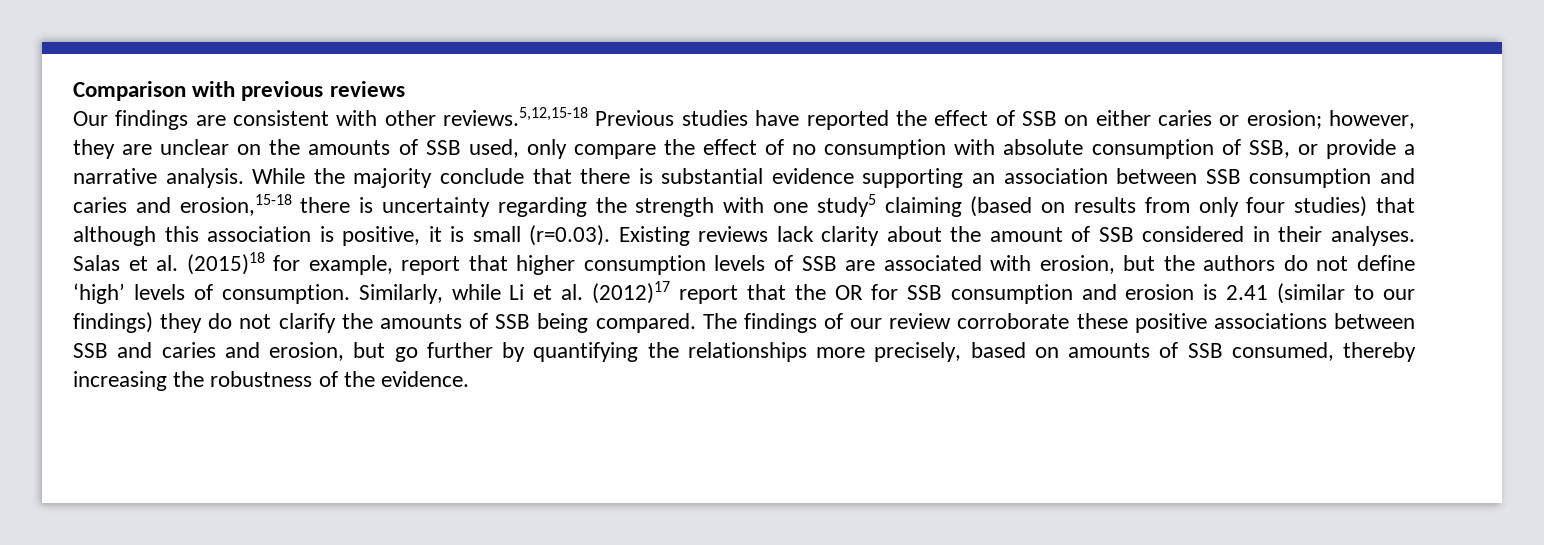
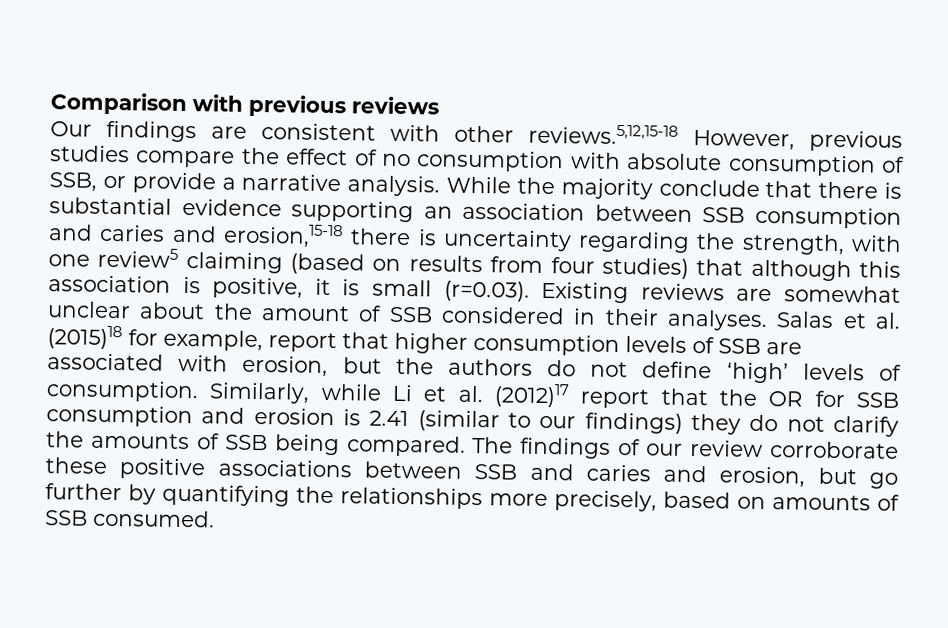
- Our findings are consistent with other reviews.5,12,15-18 Previous studies have reported the effect of SSB on either caries or erosion; however, they are unclear on the amounts of SSB used, only compare the effect of no consumption with absolute consumption of SSB, or provide a narrative analysis.
+ Our findings are consistent with other reviews.5,12,15-18 However, previous studies compare the effect of no consumption with absolute consumption of SSB, or provide a narrative analysis.
- While the majority conclude that there is substantial evidence supporting an association between SSB consumption and caries and erosion,15-18 there is uncertainty regarding the strength with one study5 claiming (based on results from only four studies) that although this association is positive, it is small (r=0.03). Existing reviews lack clarity about the amount of SSB considered in their analyses.
+ While the majority conclude that there is substantial evidence supporting an association between SSB consumption and caries and erosion,15-18 there is uncertainty regarding the strength, with one review5 claiming (based on results from four studies) that although this association is positive, it is small (r=0.03). Existing reviews are somewhat unclear about the amount of SSB considered in their analyses.
- The findings of our review corroborate these positive associations between SSB and caries and erosion, but go further by quantifying the relationships more precisely, based on amounts of SSB consumed, thereby increasing the robustness of the evidence.
+ The findings of our review corroborate these positive associations between SSB and caries and erosion, but go further by quantifying the relationships more precisely, based on amounts of SSB consumed.

